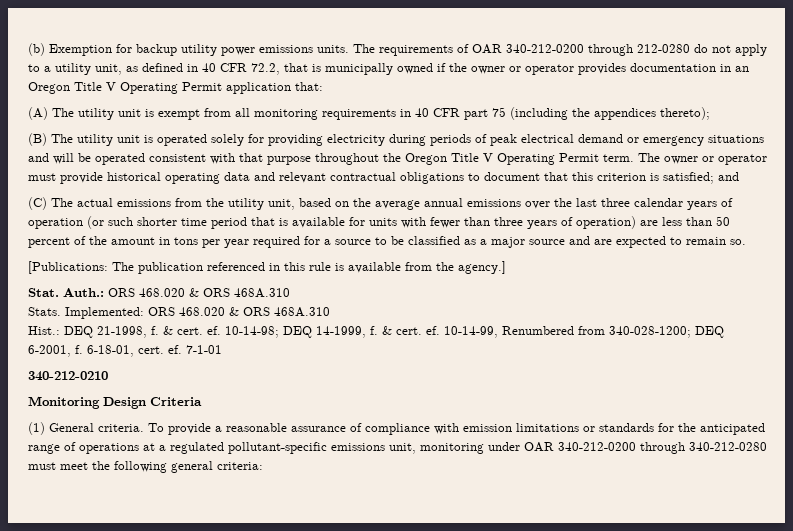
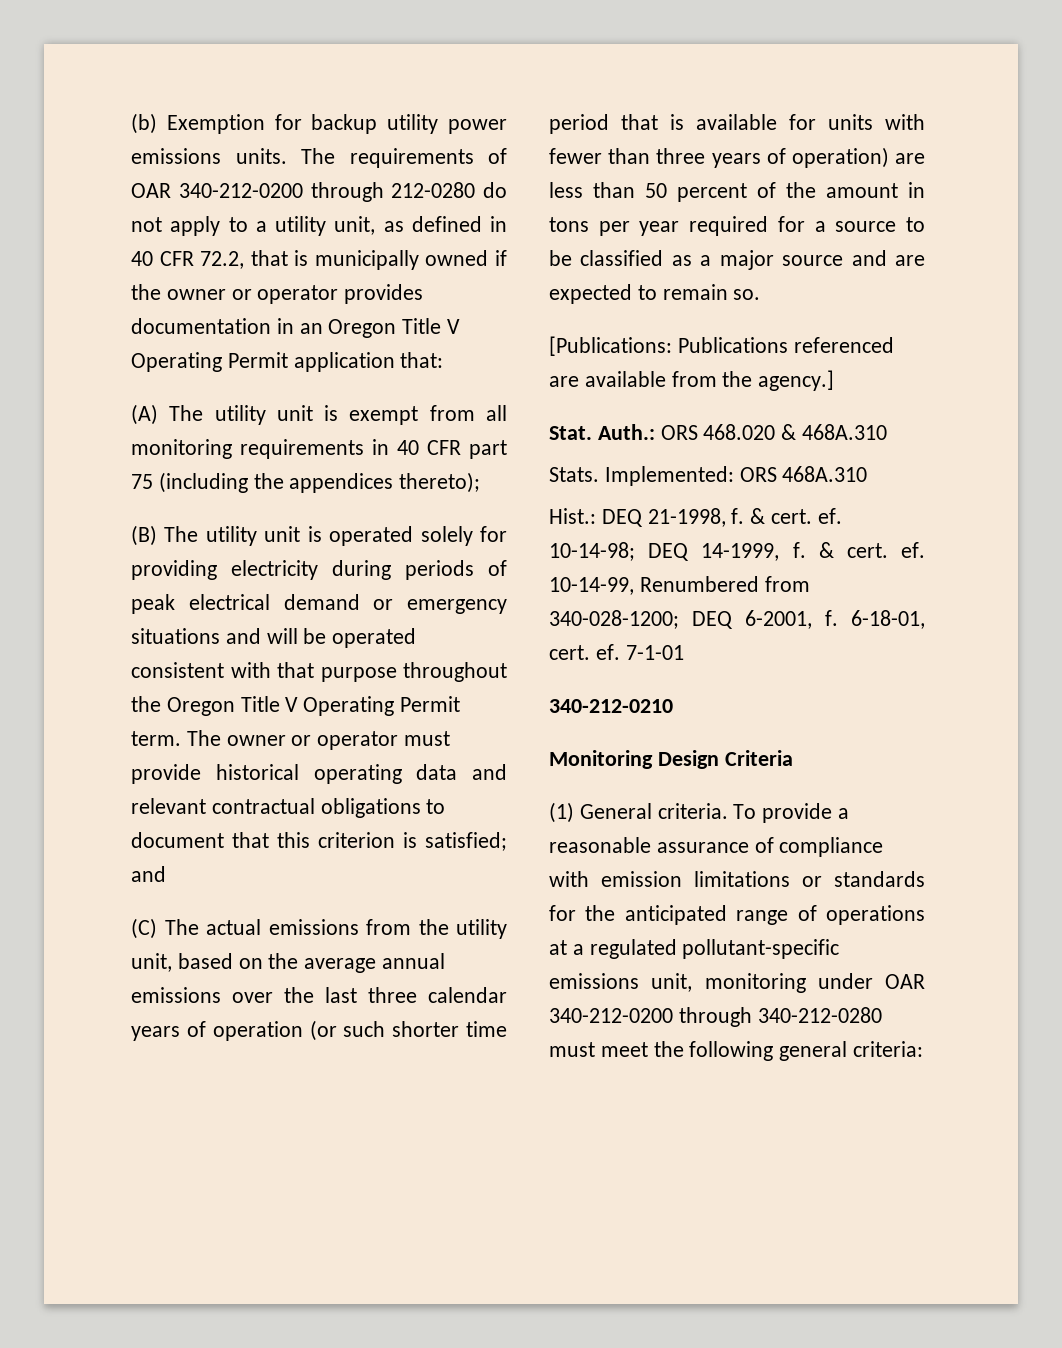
- [Publications: The publication referenced in this rule is available from the agency.]
+ [Publications: Publications referenced are available from the agency.]
- Auth.: ORS 468.020 & ORS 468A.310
+ Auth.: ORS 468.020 & 468A.310
- Implemented: ORS 468.020 & ORS 468A.310
+ Implemented: ORS 468A.310

